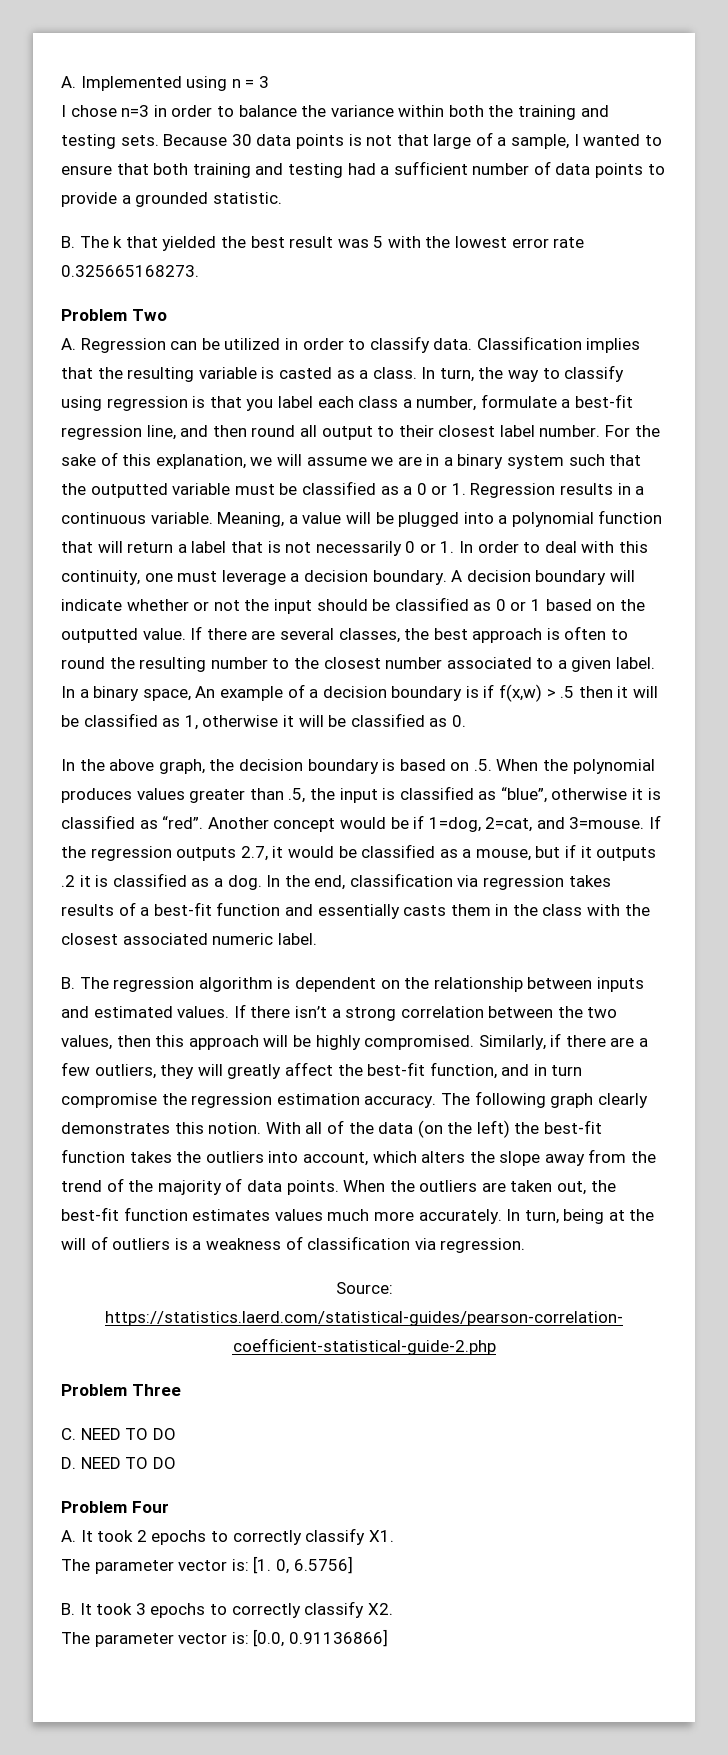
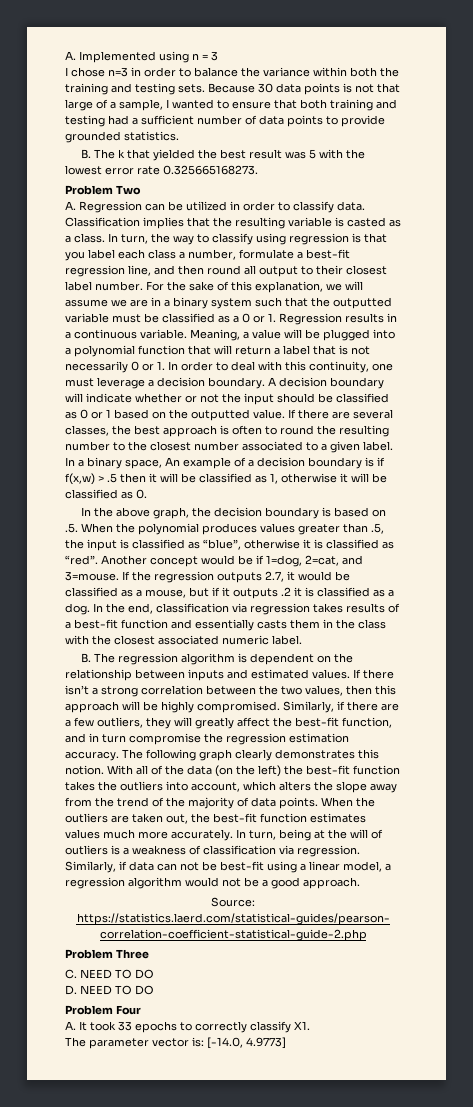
- Because 30 data points is not that large of a sample, I wanted to ensure that both training and testing had a sufficient number of data points to provide a grounded statistic.
+ Because 30 data points is not that large of a sample, I wanted to ensure that both training and testing had a sufficient number of data points to provide grounded statistics.
+ Similarly, if data can not be best-fit using a linear model, a regression algorithm would not be a good approach.
- A. It took 2 epochs to correctly classify X1.
+ A. It took 33 epochs to correctly classify X1.
- The parameter vector is: [1. 0, 6.5756]
- B. It took 3 epochs to correctly classify X2.
- The parameter vector is: [0.0, 0.91136866]
+ The parameter vector is: [-14.0, 4.9773]

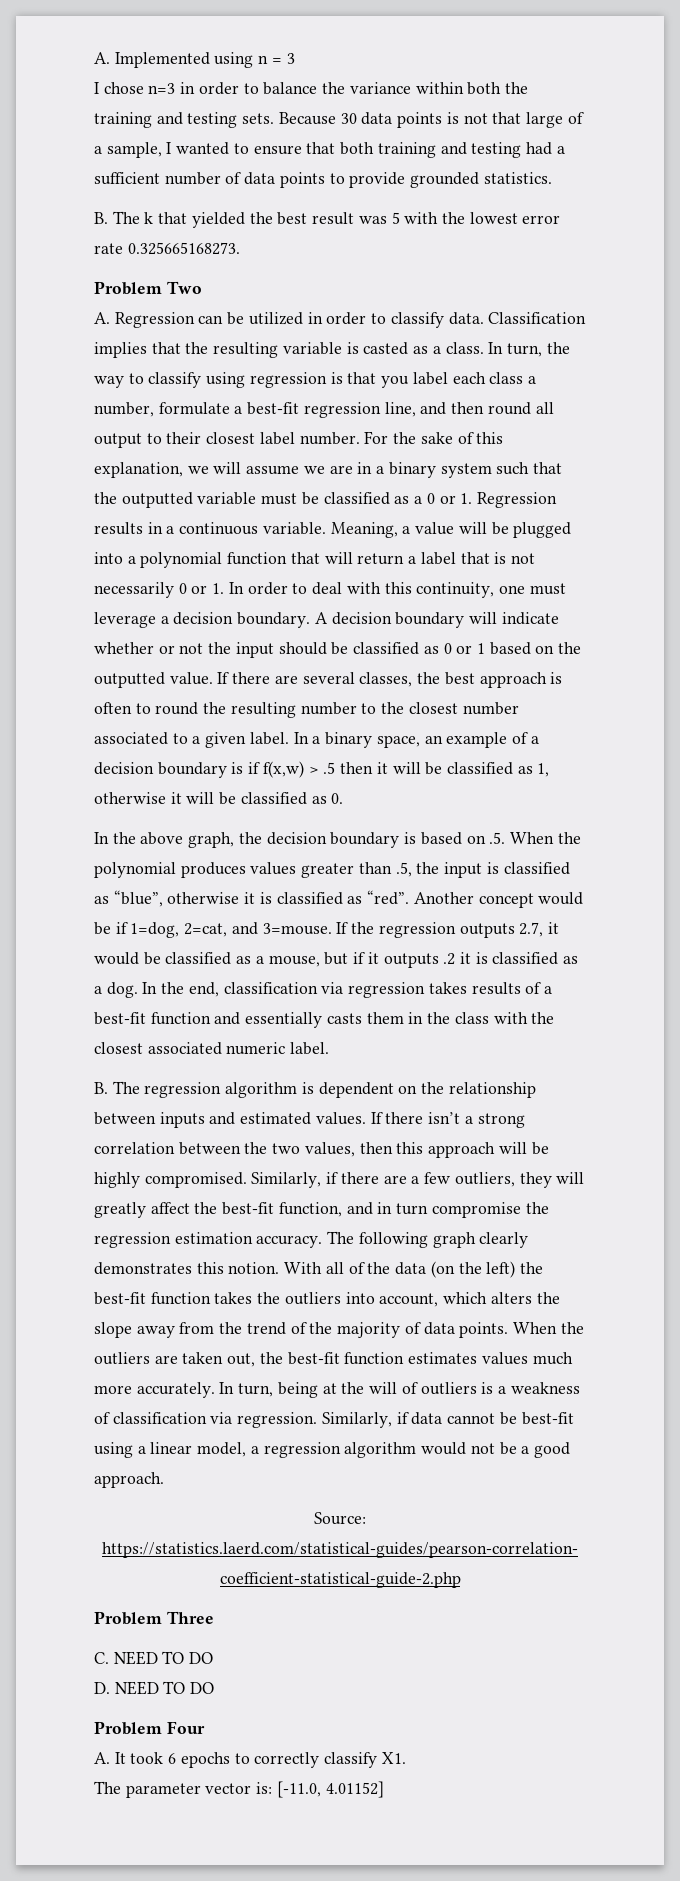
- In a binary space, An example of a decision boundary is if f(x,w) > .5 then it will be classified as 1, otherwise it will be classified as 0.
+ In a binary space, an example of a decision boundary is if f(x,w) > .5 then it will be classified as 1, otherwise it will be classified as 0.
- Similarly, if data can not be best-fit using a linear model, a regression algorithm would not be a good approach.
+ Similarly, if data cannot be best-fit using a linear model, a regression algorithm would not be a good approach.
- A. It took 33 epochs to correctly classify X1.
+ A. It took 6 epochs to correctly classify X1.
- The parameter vector is: [-14.0, 4.9773]
+ The parameter vector is: [-11.0, 4.01152]

